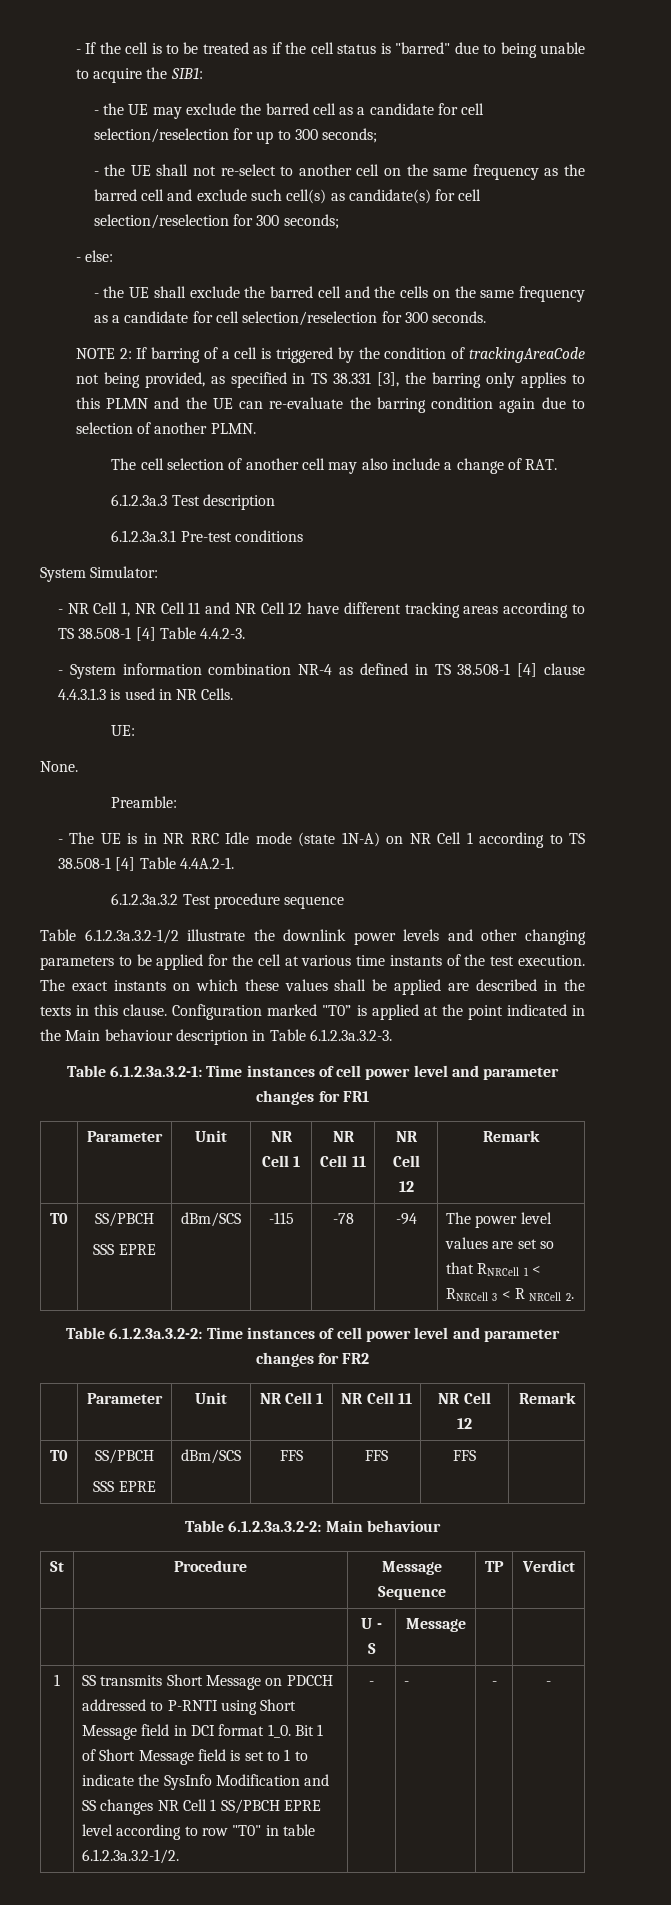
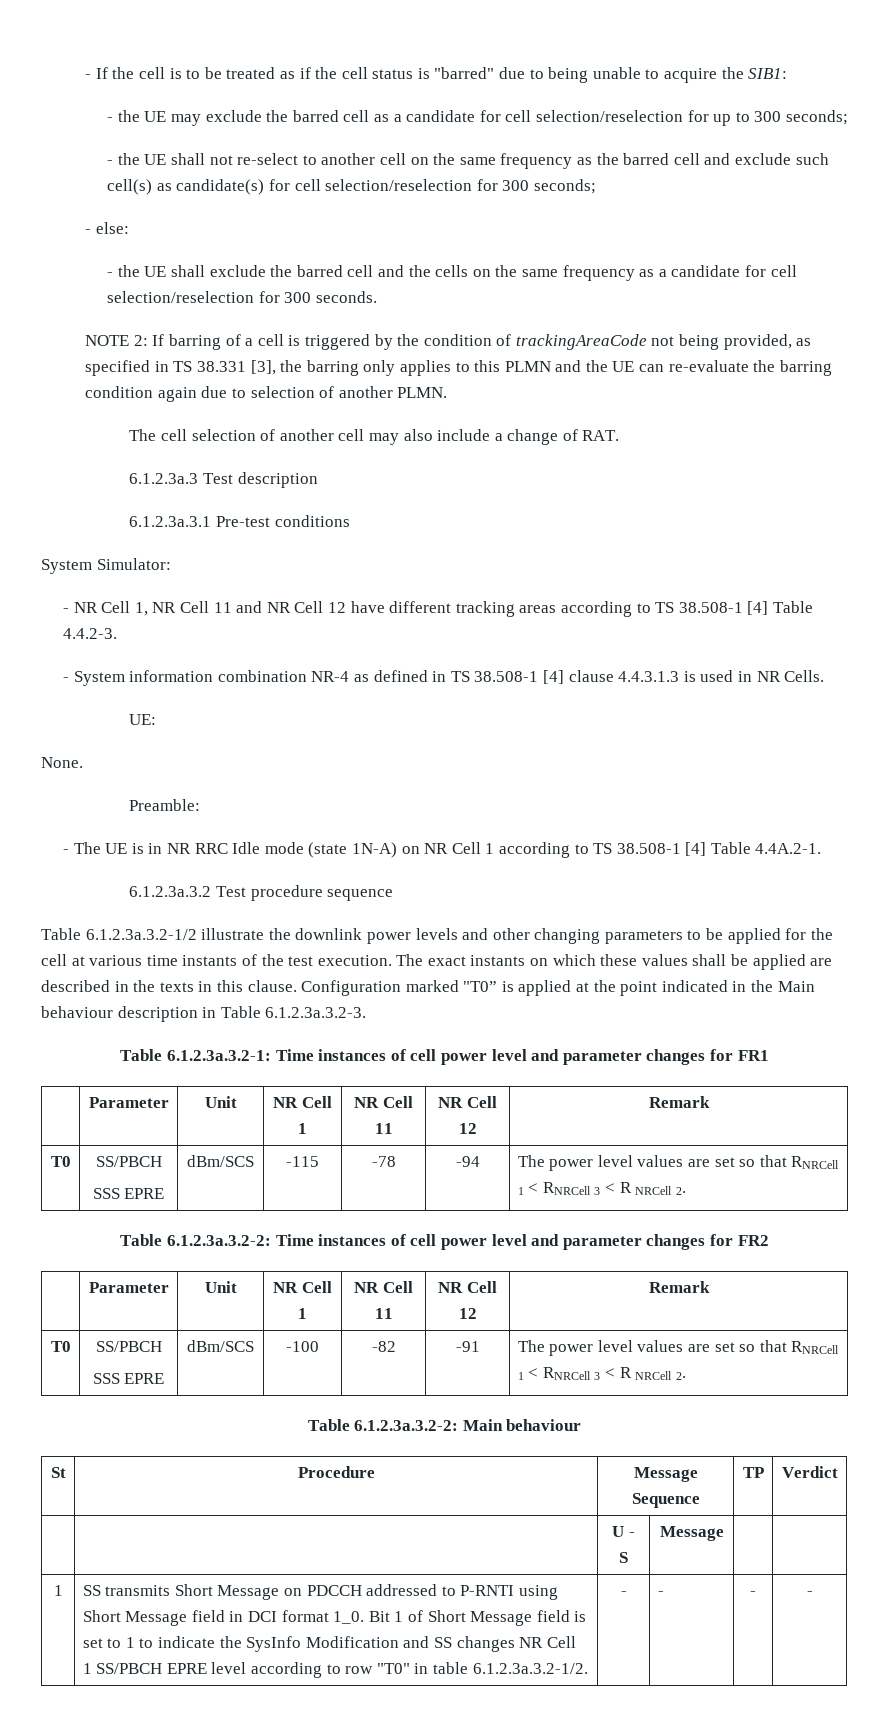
  Table 6.1.2.3a.3.2-2: Time instances of cell power level and parameter changes for FR2
  | Parameter | Unit | NR Cell 1 | NR Cell 11 | NR Cell 12 | Remark
  T0 | SS/PBCH
- SSS EPRE | dBm/SCS | FFS | FFS | FFS |
+ SSS EPRE | dBm/SCS | -100 | -82 | -91 | The power level values are set so that RNRCell 1 < RNRCell 3 < R NRCell 2.

